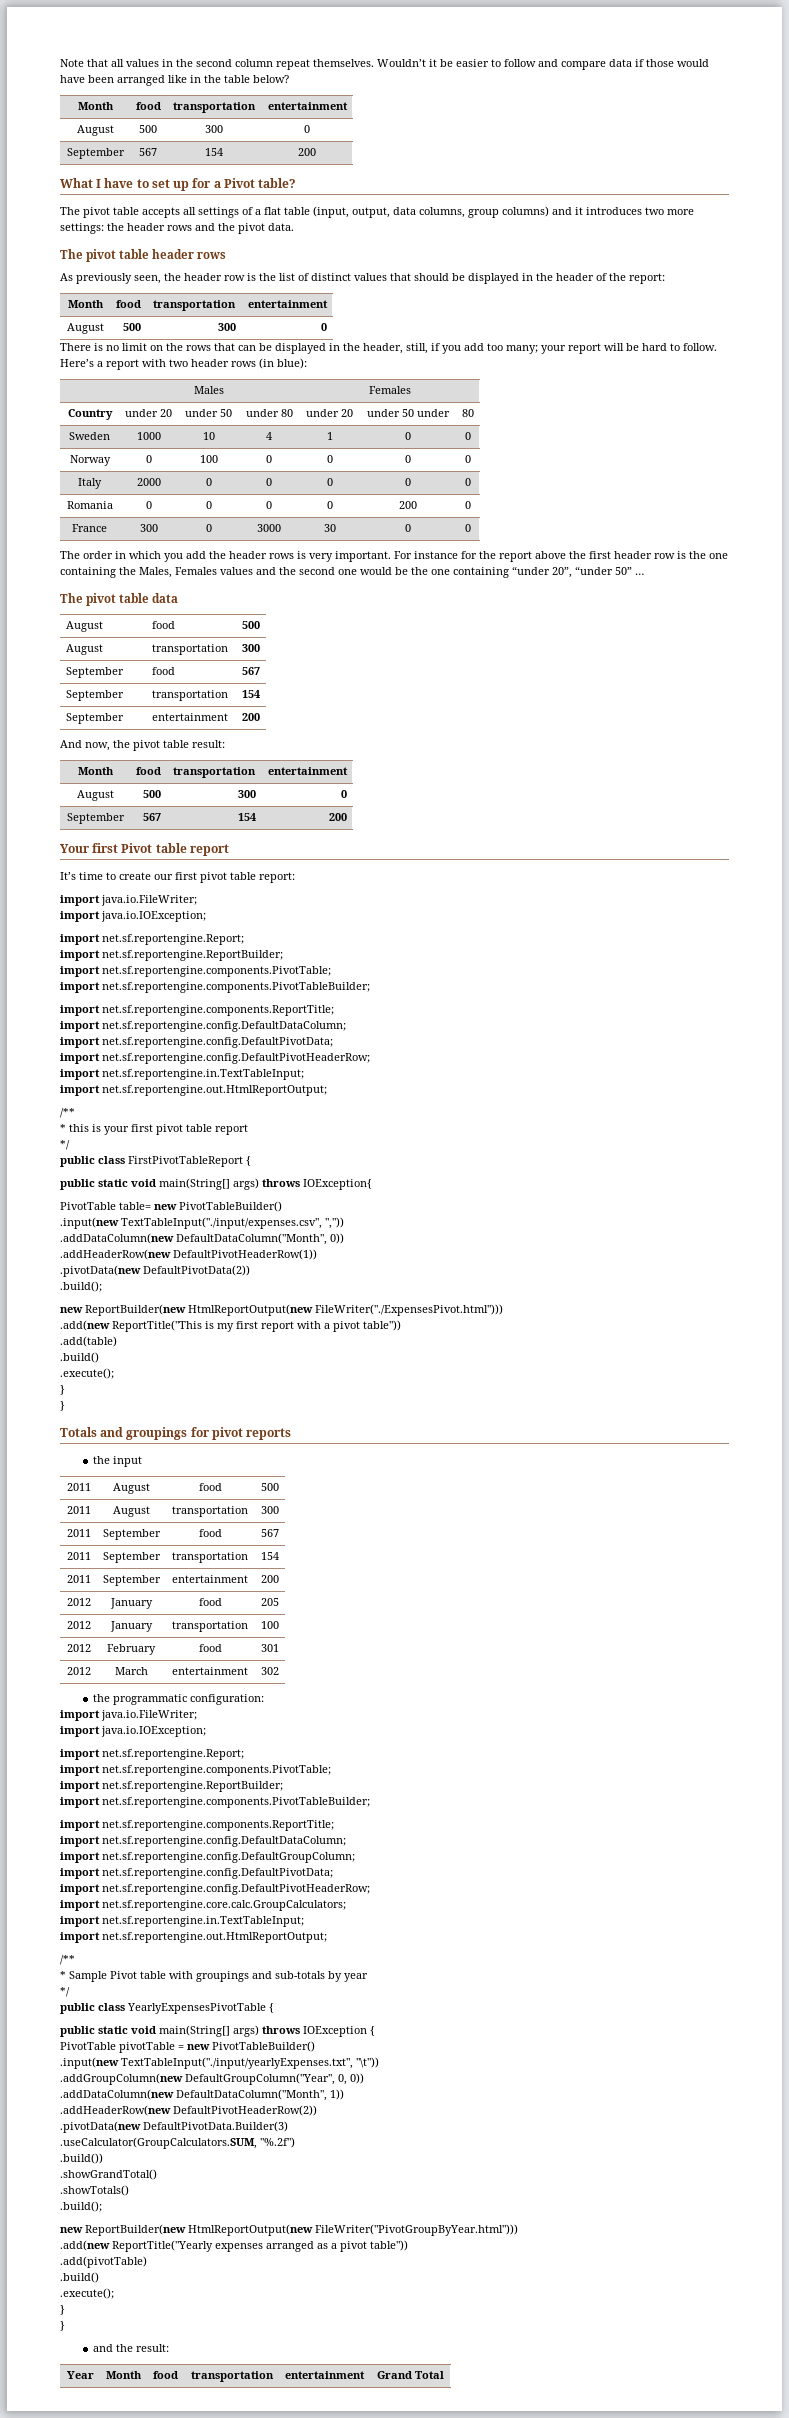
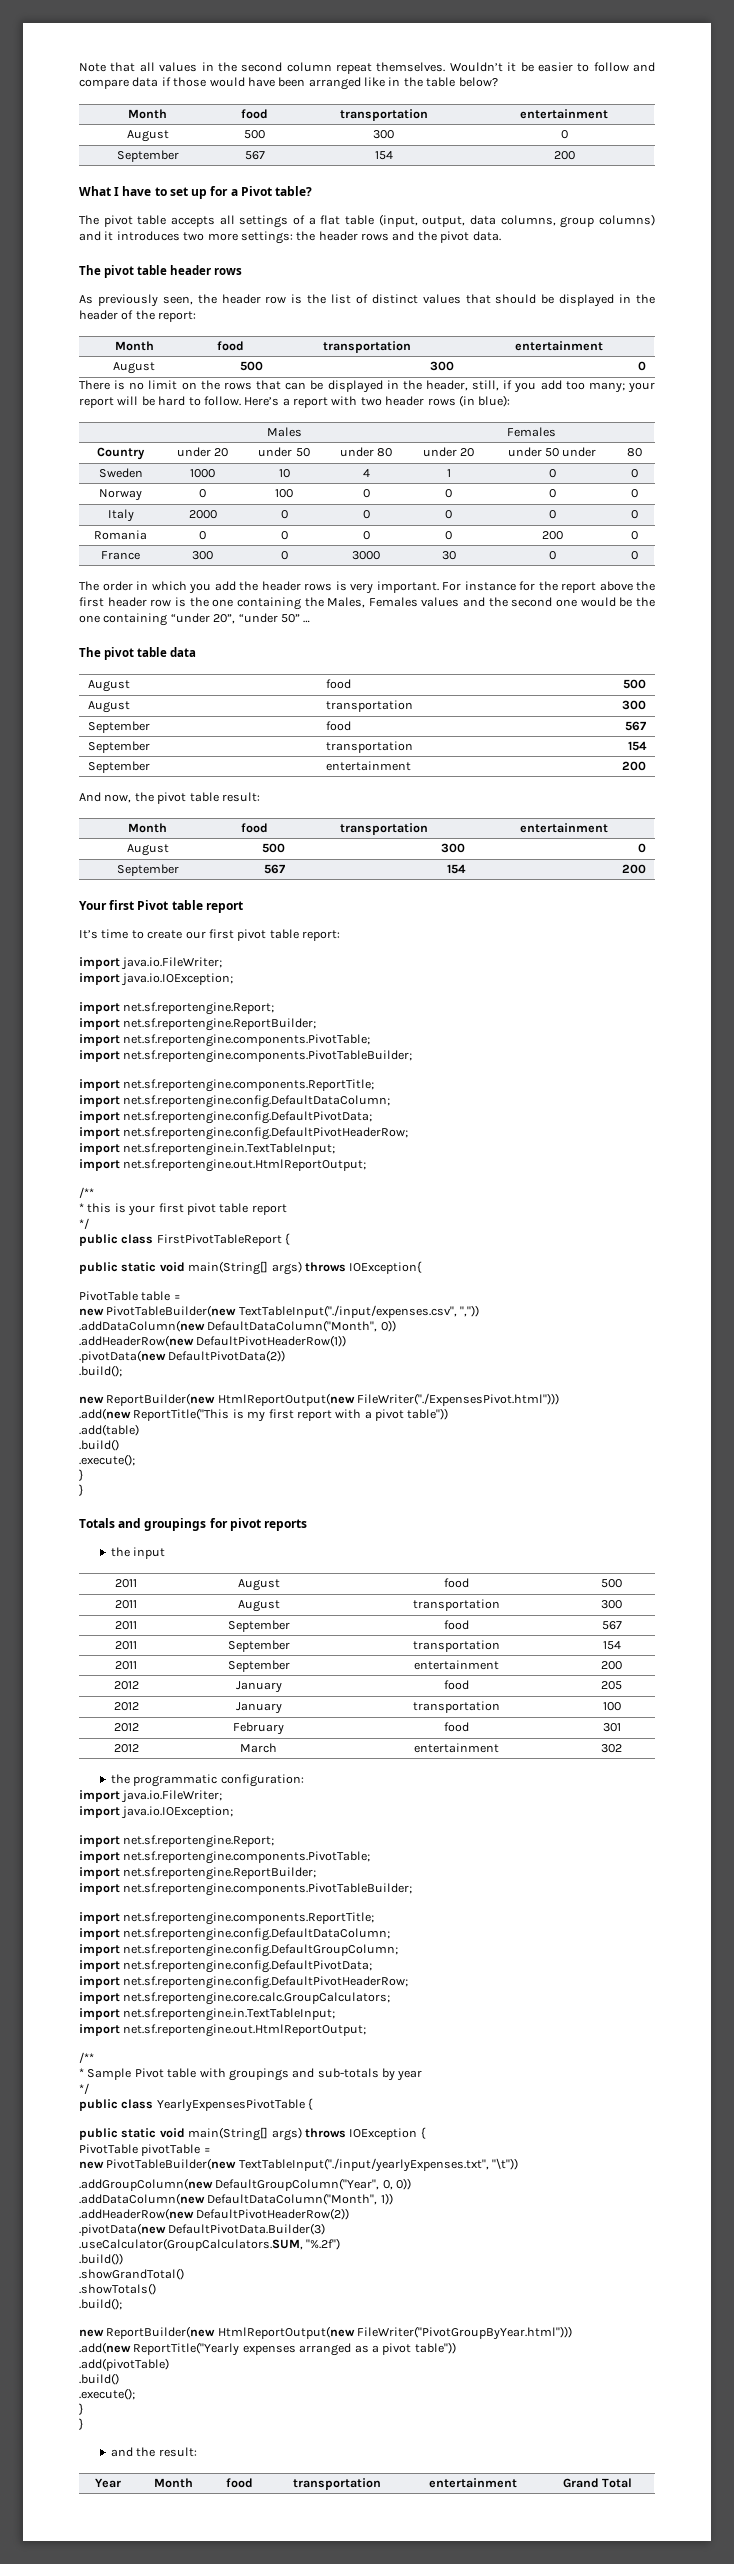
- PivotTable table= new PivotTableBuilder()
- .input(new TextTableInput("./input/expenses.csv", ","))
+ PivotTable table =
+ new PivotTableBuilder(new TextTableInput("./input/expenses.csv", ","))
- PivotTable pivotTable = new PivotTableBuilder()
- .input(new TextTableInput("./input/yearlyExpenses.txt", "\t"))
+ PivotTable pivotTable =
+ new PivotTableBuilder(new TextTableInput("./input/yearlyExpenses.txt", "\t"))

